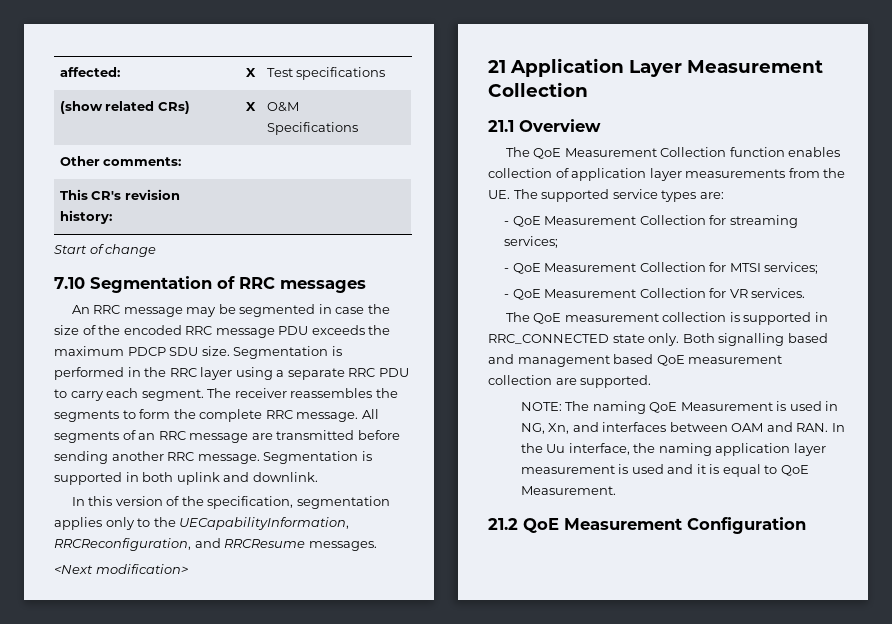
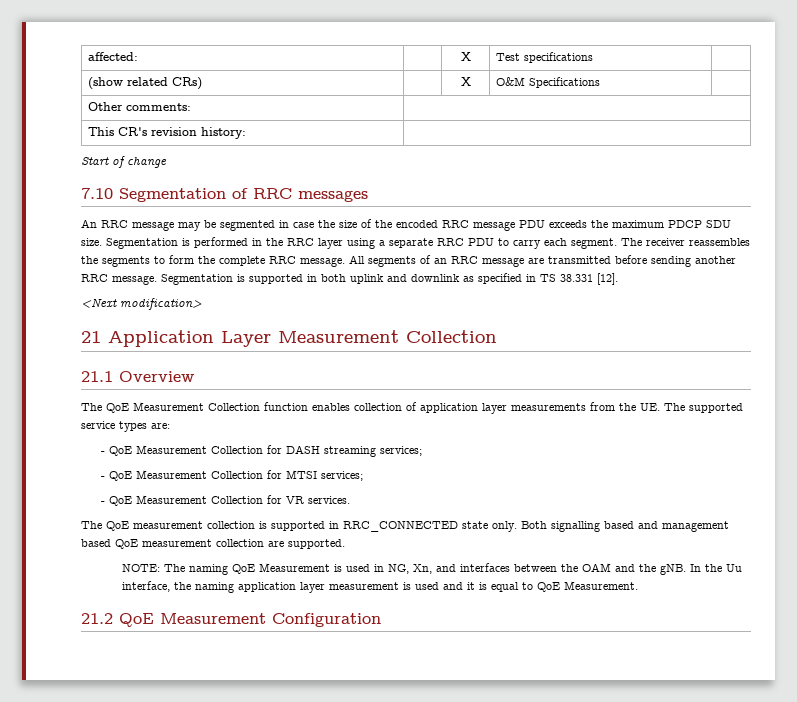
- Segmentation is supported in both uplink and downlink.
- In this version of the specification, segmentation applies only to the UECapabilityInformation, RRCReconfiguration, and RRCResume messages.
+ Segmentation is supported in both uplink and downlink as specified in TS 38.331 [12].
- - QoE Measurement Collection for streaming services;
+ - QoE Measurement Collection for DASH streaming services;
- NOTE: The naming QoE Measurement is used in NG, Xn, and interfaces between OAM and RAN. In the Uu interface, the naming application layer measurement is used and it is equal to QoE Measurement.
+ NOTE: The naming QoE Measurement is used in NG, Xn, and interfaces between the OAM and the gNB. In the Uu interface, the naming application layer measurement is used and it is equal to QoE Measurement.

